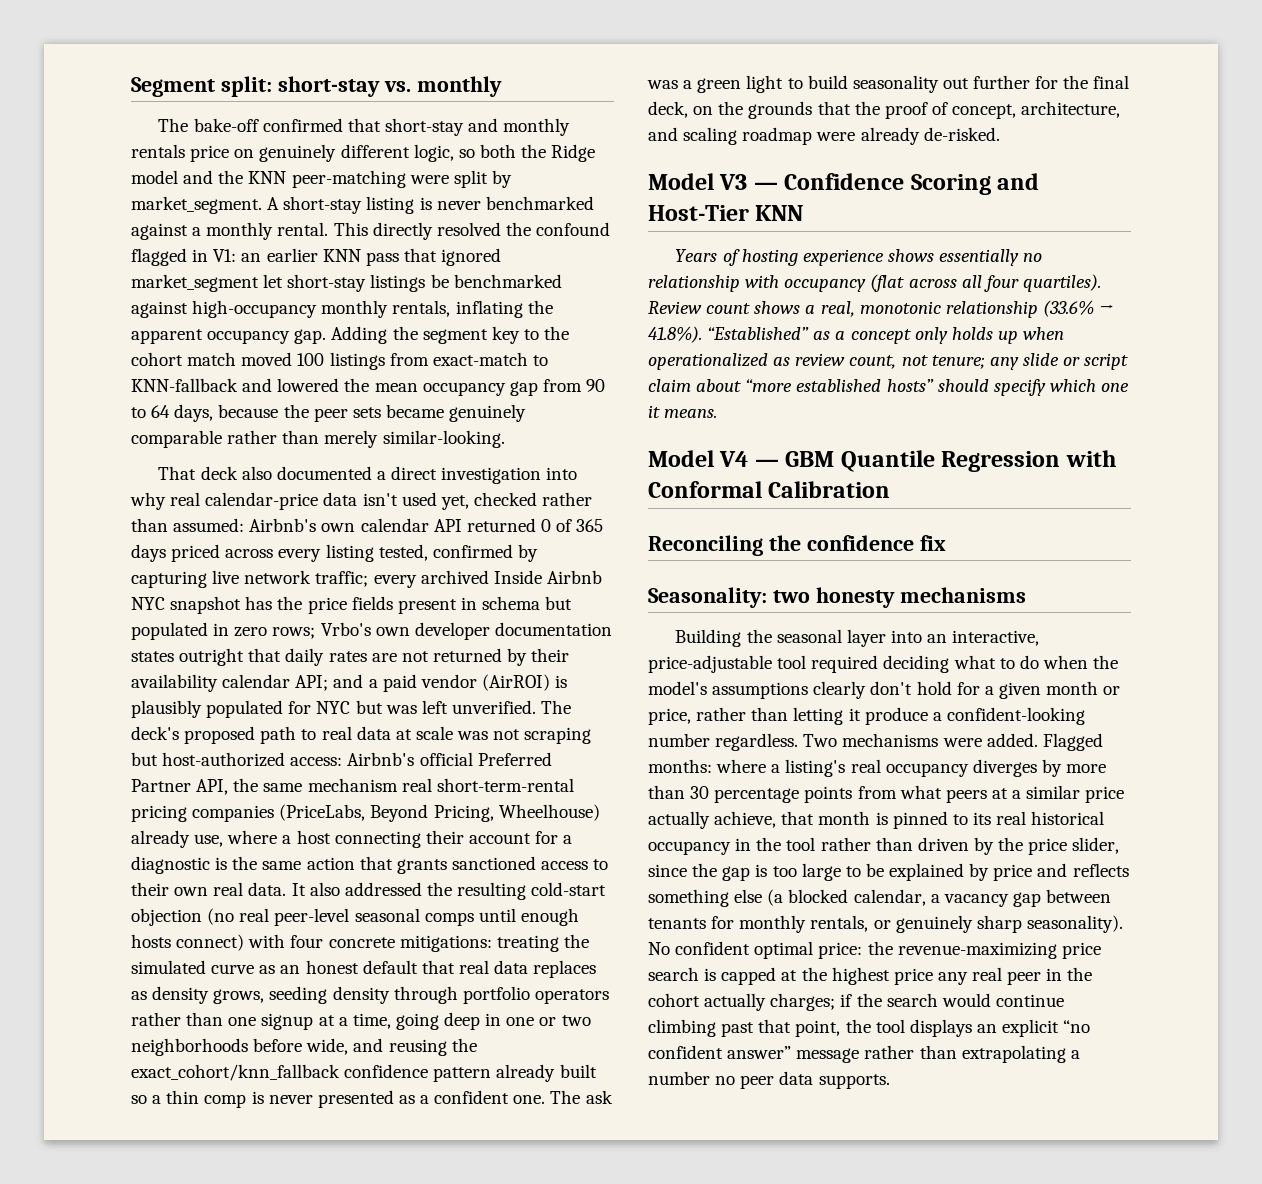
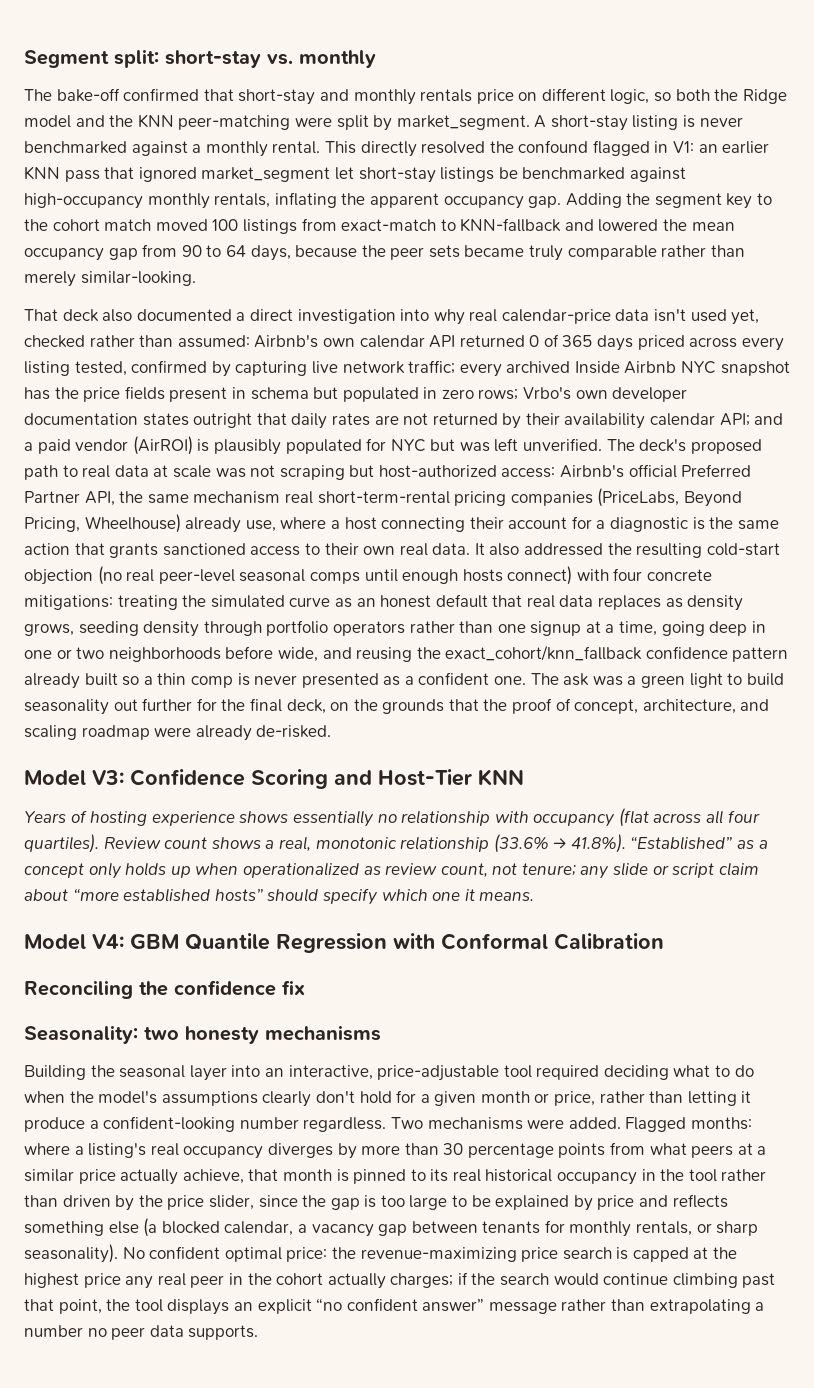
- The bake-off confirmed that short-stay and monthly rentals price on genuinely different logic, so both the Ridge model and the KNN peer-matching were split by market_segment.
+ The bake-off confirmed that short-stay and monthly rentals price on different logic, so both the Ridge model and the KNN peer-matching were split by market_segment.
- Adding the segment key to the cohort match moved 100 listings from exact-match to KNN-fallback and lowered the mean occupancy gap from 90 to 64 days, because the peer sets became genuinely comparable rather than merely similar-looking.
+ Adding the segment key to the cohort match moved 100 listings from exact-match to KNN-fallback and lowered the mean occupancy gap from 90 to 64 days, because the peer sets became truly comparable rather than merely similar-looking.
- Model V3 — Confidence Scoring and Host-Tier KNN
+ Model V3: Confidence Scoring and Host-Tier KNN
- Model V4 — GBM Quantile Regression with Conformal Calibration
+ Model V4: GBM Quantile Regression with Conformal Calibration
- where a listing's real occupancy diverges by more than 30 percentage points from what peers at a similar price actually achieve, that month is pinned to its real historical occupancy in the tool rather than driven by the price slider, since the gap is too large to be explained by price and reflects something else (a blocked calendar, a vacancy gap between tenants for monthly rentals, or genuinely sharp seasonality).
+ where a listing's real occupancy diverges by more than 30 percentage points from what peers at a similar price actually achieve, that month is pinned to its real historical occupancy in the tool rather than driven by the price slider, since the gap is too large to be explained by price and reflects something else (a blocked calendar, a vacancy gap between tenants for monthly rentals, or sharp seasonality).

